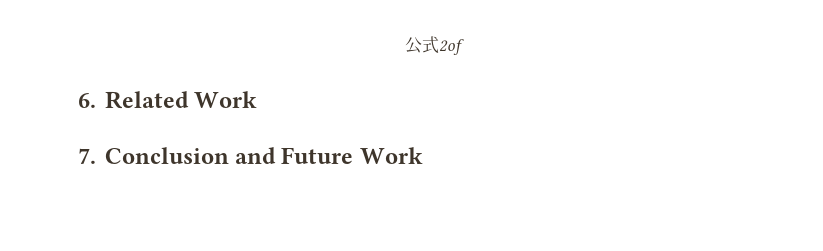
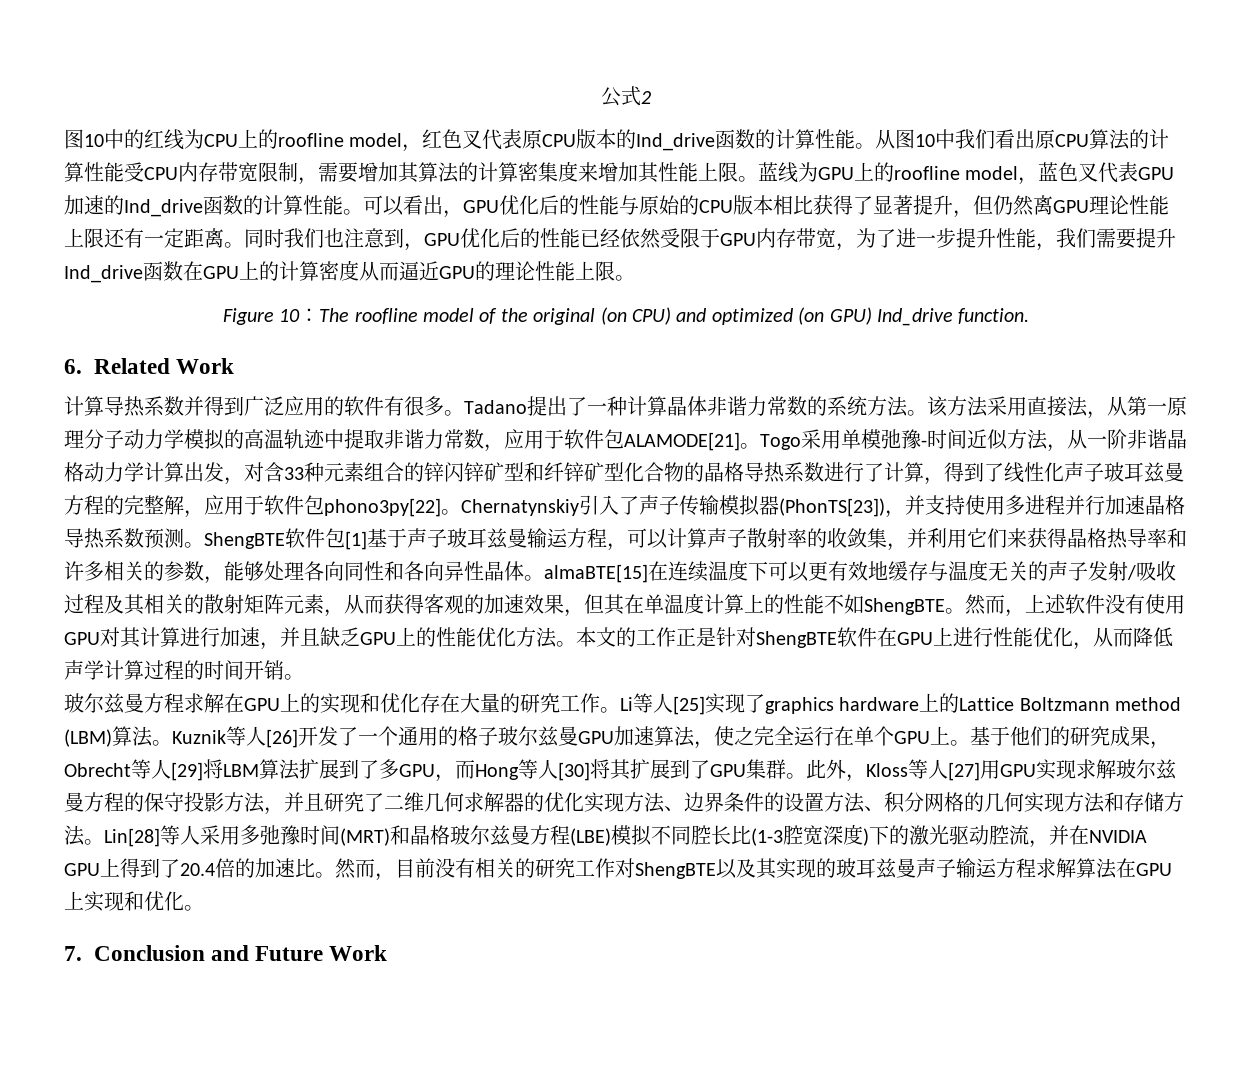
- 公式2of
+ 公式2
+ 图10中的红线为CPU上的roofline model，红色叉代表原CPU版本的Ind_drive函数的计算性能。从图10中我们看出原CPU算法的计算性能受CPU内存带宽限制，需要增加其算法的计算密集度来增加其性能上限。蓝线为GPU上的roofline model，蓝色叉代表GPU加速的Ind_drive函数的计算性能。可以看出，GPU优化后的性能与原始的CPU版本相比获得了显著提升，但仍然离GPU理论性能上限还有一定距离。同时我们也注意到，GPU优化后的性能已经依然受限于GPU内存带宽，为了进一步提升性能，我们需要提升Ind_drive函数在GPU上的计算密度从而逼近GPU的理论性能上限。
+ Figure 10：The roofline model of the original (on CPU) and optimized (on GPU) Ind_drive function.
  6. Related Work
+ 计算导热系数并得到广泛应用的软件有很多。Tadano提出了一种计算晶体非谐力常数的系统方法。该方法采用直接法，从第一原理分子动力学模拟的高温轨迹中提取非谐力常数，应用于软件包ALAMODE[21]。Togo采用单模弛豫-时间近似方法，从一阶非谐晶格动力学计算出发，对含33种元素组合的锌闪锌矿型和纤锌矿型化合物的晶格导热系数进行了计算，得到了线性化声子玻耳兹曼方程的完整解，应用于软件包phono3py[22]。Chernatynskiy引入了声子传输模拟器(PhonTS[23])，并支持使用多进程并行加速晶格导热系数预测。ShengBTE软件包[1]基于声子玻耳兹曼输运方程，可以计算声子散射率的收敛集，并利用它们来获得晶格热导率和许多相关的参数，能够处理各向同性和各向异性晶体。almaBTE[15]在连续温度下可以更有效地缓存与温度无关的声子发射/吸收过程及其相关的散射矩阵元素，从而获得客观的加速效果，但其在单温度计算上的性能不如ShengBTE。然而，上述软件没有使用GPU对其计算进行加速，并且缺乏GPU上的性能优化方法。本文的工作正是针对ShengBTE软件在GPU上进行性能优化，从而降低声学计算过程的时间开销。
+ 玻尔兹曼方程求解在GPU上的实现和优化存在大量的研究工作。Li等人[25]实现了graphics hardware上的Lattice Boltzmann method (LBM)算法。Kuznik等人[26]开发了一个通用的格子玻尔兹曼GPU加速算法，使之完全运行在单个GPU上。基于他们的研究成果，Obrecht等人[29]将LBM算法扩展到了多GPU，而Hong等人[30]将其扩展到了GPU集群。此外，Kloss等人[27]用GPU实现求解玻尔兹曼方程的保守投影方法，并且研究了二维几何求解器的优化实现方法、边界条件的设置方法、积分网格的几何实现方法和存储方法。Lin[28]等人采用多弛豫时间(MRT)和晶格玻尔兹曼方程(LBE)模拟不同腔长比(1-3腔宽深度)下的激光驱动腔流，并在NVIDIA GPU上得到了20.4倍的加速比。然而，目前没有相关的研究工作对ShengBTE以及其实现的玻耳兹曼声子输运方程求解算法在GPU上实现和优化。

